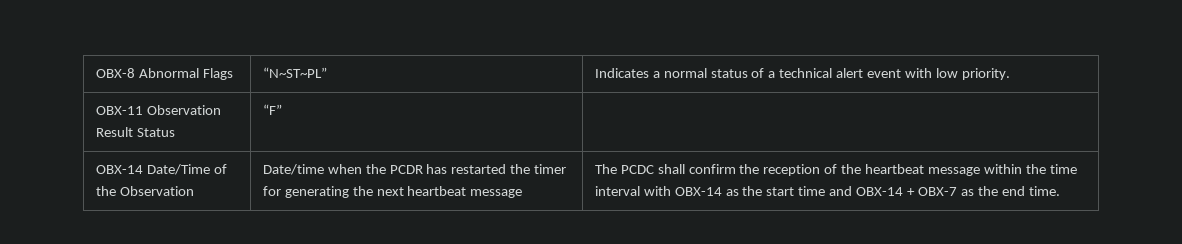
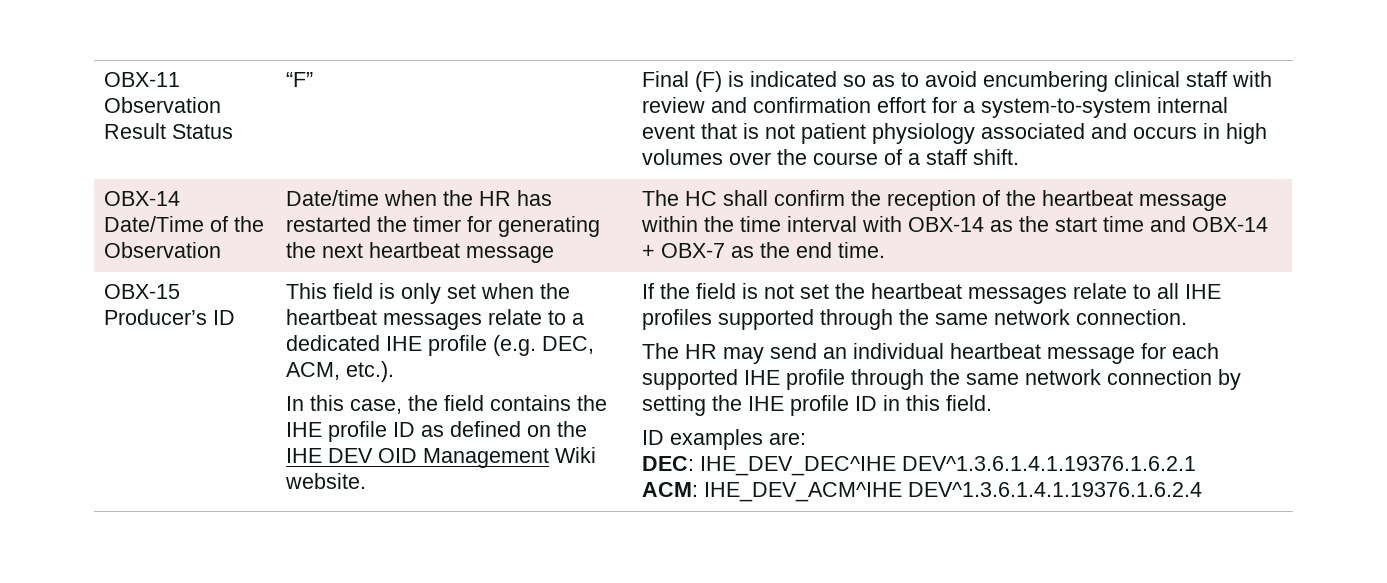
- OBX-8 Abnormal Flags | “N~ST~PL” | Indicates a normal status of a technical alert event with low priority.
+ Final (F) is indicated so as to avoid encumbering clinical staff with review and confirmation effort for a system-to-system internal event that is not patient physiology associated and occurs in high volumes over the course of a staff shift.
- Date/time when the PCDR has restarted the timer for generating the next heartbeat message
+ Date/time when the HR has restarted the timer for generating the next heartbeat message
- The PCDC shall confirm the reception of the heartbeat message within the time interval with OBX-14 as the start time and OBX-14 + OBX-7 as the end time.
+ The HC shall confirm the reception of the heartbeat message within the time interval with OBX-14 as the start time and OBX-14 + OBX-7 as the end time.
+ OBX-15 Producer’s ID | This field is only set when the heartbeat messages relate to a dedicated IHE profile (e.g. DEC, ACM, etc.).
+ In this case, the field contains the IHE profile ID as defined on the IHE DEV OID Management Wiki website. | If the field is not set the heartbeat messages relate to all IHE profiles supported through the same network connection.
+ The HR may send an individual heartbeat message for each supported IHE profile through the same network connection by setting the IHE profile ID in this field.
+ ID examples are:
+ DEC: IHE_DEV_DEC^IHE DEV^1.3.6.1.4.1.19376.1.6.2.1
+ ACM: IHE_DEV_ACM^IHE DEV^1.3.6.1.4.1.19376.1.6.2.4

